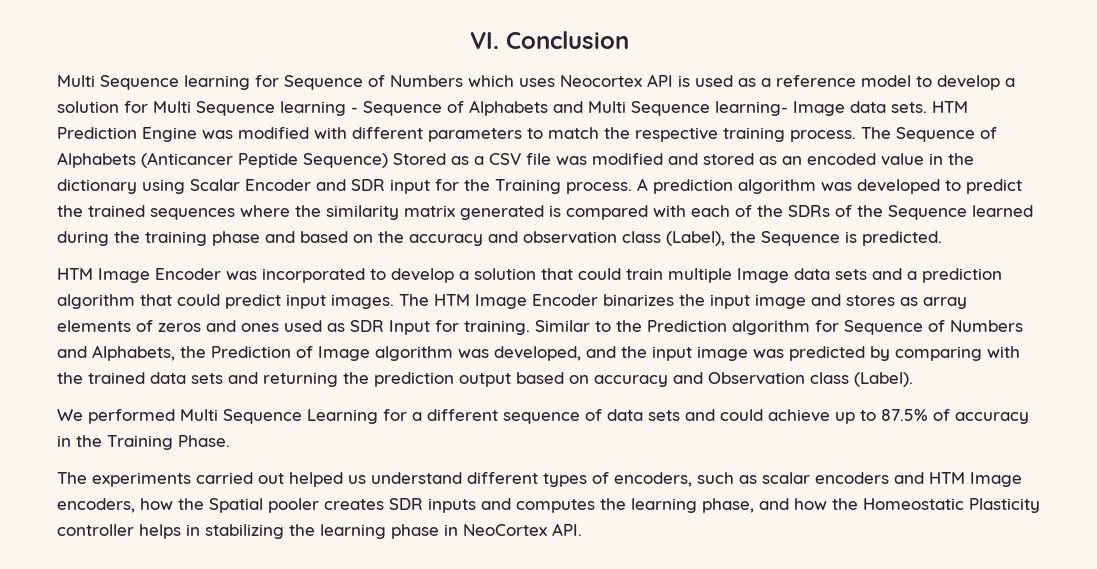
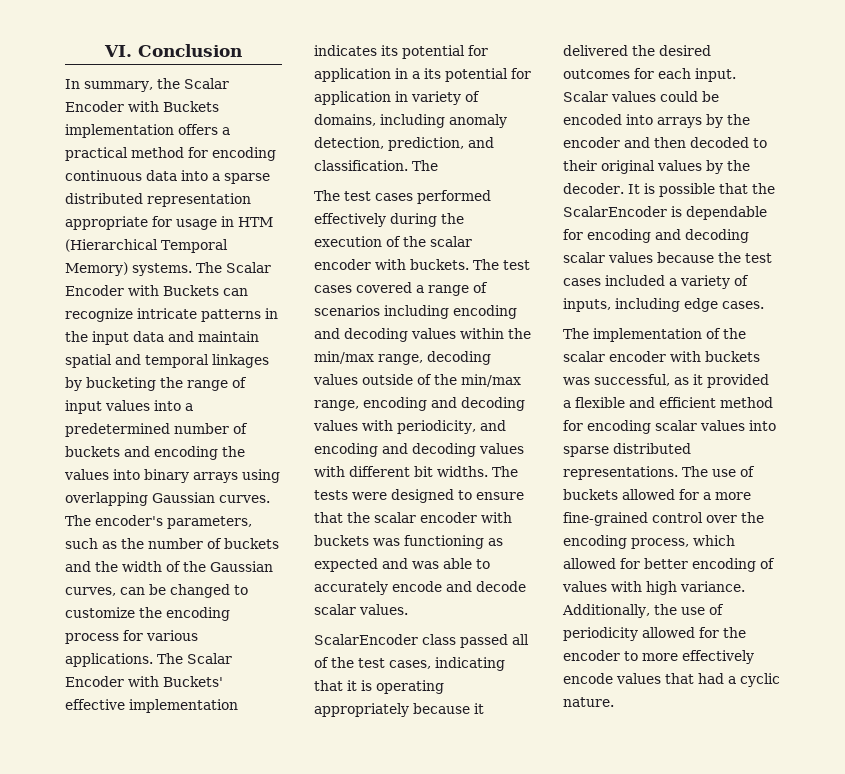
- Multi Sequence learning for Sequence of Numbers which uses Neocortex API is used as a reference model to develop a solution for Multi Sequence learning - Sequence of Alphabets and Multi Sequence learning- Image data sets. HTM Prediction Engine was modified with different parameters to match the respective training process. The Sequence of Alphabets (Anticancer Peptide Sequence) Stored as a CSV file was modified and stored as an encoded value in the dictionary using Scalar Encoder and SDR input for the Training process. A prediction algorithm was developed to predict the trained sequences where the similarity matrix generated is compared with each of the SDRs of the Sequence learned during the training phase and based on the accuracy and observation class (Label), the Sequence is predicted.
- HTM Image Encoder was incorporated to develop a solution that could train multiple Image data sets and a prediction algorithm that could predict input images. The HTM Image Encoder binarizes the input image and stores as array elements of zeros and ones used as SDR Input for training. Similar to the Prediction algorithm for Sequence of Numbers and Alphabets, the Prediction of Image algorithm was developed, and the input image was predicted by comparing with the trained data sets and returning the prediction output based on accuracy and Observation class (Label).
- We performed Multi Sequence Learning for a different sequence of data sets and could achieve up to 87.5% of accuracy in the Training Phase.
- The experiments carried out helped us understand different types of encoders, such as scalar encoders and HTM Image encoders, how the Spatial pooler creates SDR inputs and computes the learning phase, and how the Homeostatic Plasticity controller helps in stabilizing the learning phase in NeoCortex API.
+ In summary, the Scalar Encoder with Buckets implementation offers a practical method for encoding continuous data into a sparse distributed representation appropriate for usage in HTM (Hierarchical Temporal Memory) systems. The Scalar Encoder with Buckets can recognize intricate patterns in the input data and maintain spatial and temporal linkages by bucketing the range of input values into a predetermined number of buckets and encoding the values into binary arrays using overlapping Gaussian curves. The encoder's parameters, such as the number of buckets and the width of the Gaussian curves, can be changed to customize the encoding process for various applications. The Scalar Encoder with Buckets' effective implementation indicates its potential for application in a its potential for application in variety of domains, including anomaly detection, prediction, and classification. The
+ The test cases performed effectively during the execution of the scalar encoder with buckets. The test cases covered a range of scenarios including encoding and decoding values within the min/max range, decoding values outside of the min/max range, encoding and decoding values with periodicity, and encoding and decoding values with different bit widths. The tests were designed to ensure that the scalar encoder with buckets was functioning as expected and was able to accurately encode and decode scalar values.
+ ScalarEncoder class passed all of the test cases, indicating that it is operating appropriately because it delivered the desired outcomes for each input. Scalar values could be encoded into arrays by the encoder and then decoded to their original values by the decoder. It is possible that the ScalarEncoder is dependable for encoding and decoding scalar values because the test cases included a variety of inputs, including edge cases.
+ The implementation of the scalar encoder with buckets was successful, as it provided a flexible and efficient method for encoding scalar values into sparse distributed representations. The use of buckets allowed for a more fine-grained control over the encoding process, which allowed for better encoding of values with high variance. Additionally, the use of periodicity allowed for the encoder to more effectively encode values that had a cyclic nature.

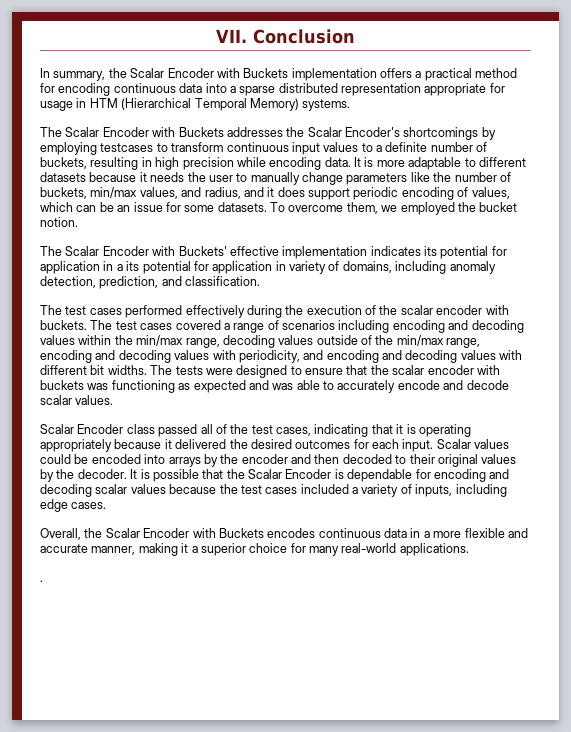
- VI. Conclusion
+ VII. Conclusion
- In summary, the Scalar Encoder with Buckets implementation offers a practical method for encoding continuous data into a sparse distributed representation appropriate for usage in HTM (Hierarchical Temporal Memory) systems. The Scalar Encoder with Buckets can recognize intricate patterns in the input data and maintain spatial and temporal linkages by bucketing the range of input values into a predetermined number of buckets and encoding the values into binary arrays using overlapping Gaussian curves. The encoder's parameters, such as the number of buckets and the width of the Gaussian curves, can be changed to customize the encoding process for various applications. The Scalar Encoder with Buckets' effective implementation indicates its potential for application in a its potential for application in variety of domains, including anomaly detection, prediction, and classification. The
+ In summary, the Scalar Encoder with Buckets implementation offers a practical method for encoding continuous data into a sparse distributed representation appropriate for usage in HTM (Hierarchical Temporal Memory) systems.
+ The Scalar Encoder with Buckets addresses the Scalar Encoder's shortcomings by employing testcases to transform continuous input values to a definite number of buckets, resulting in high precision while encoding data. It is more adaptable to different datasets because it needs the user to manually change parameters like the number of buckets, min/max values, and radius, and it does support periodic encoding of values, which can be an issue for some datasets. To overcome them, we employed the bucket notion.
+ The Scalar Encoder with Buckets' effective implementation indicates its potential for application in a its potential for application in variety of domains, including anomaly detection, prediction, and classification.
- ScalarEncoder class passed all of the test cases, indicating that it is operating appropriately because it delivered the desired outcomes for each input.
+ Scalar Encoder class passed all of the test cases, indicating that it is operating appropriately because it delivered the desired outcomes for each input.
- It is possible that the ScalarEncoder is dependable for encoding and decoding scalar values because the test cases included a variety of inputs, including edge cases.
+ It is possible that the Scalar Encoder is dependable for encoding and decoding scalar values because the test cases included a variety of inputs, including edge cases.
- The implementation of the scalar encoder with buckets was successful, as it provided a flexible and efficient method for encoding scalar values into sparse distributed representations. The use of buckets allowed for a more fine-grained control over the encoding process, which allowed for better encoding of values with high variance. Additionally, the use of periodicity allowed for the encoder to more effectively encode values that had a cyclic nature.
+ Overall, the Scalar Encoder with Buckets encodes continuous data in a more flexible and accurate manner, making it a superior choice for many real-world applications.
+ .

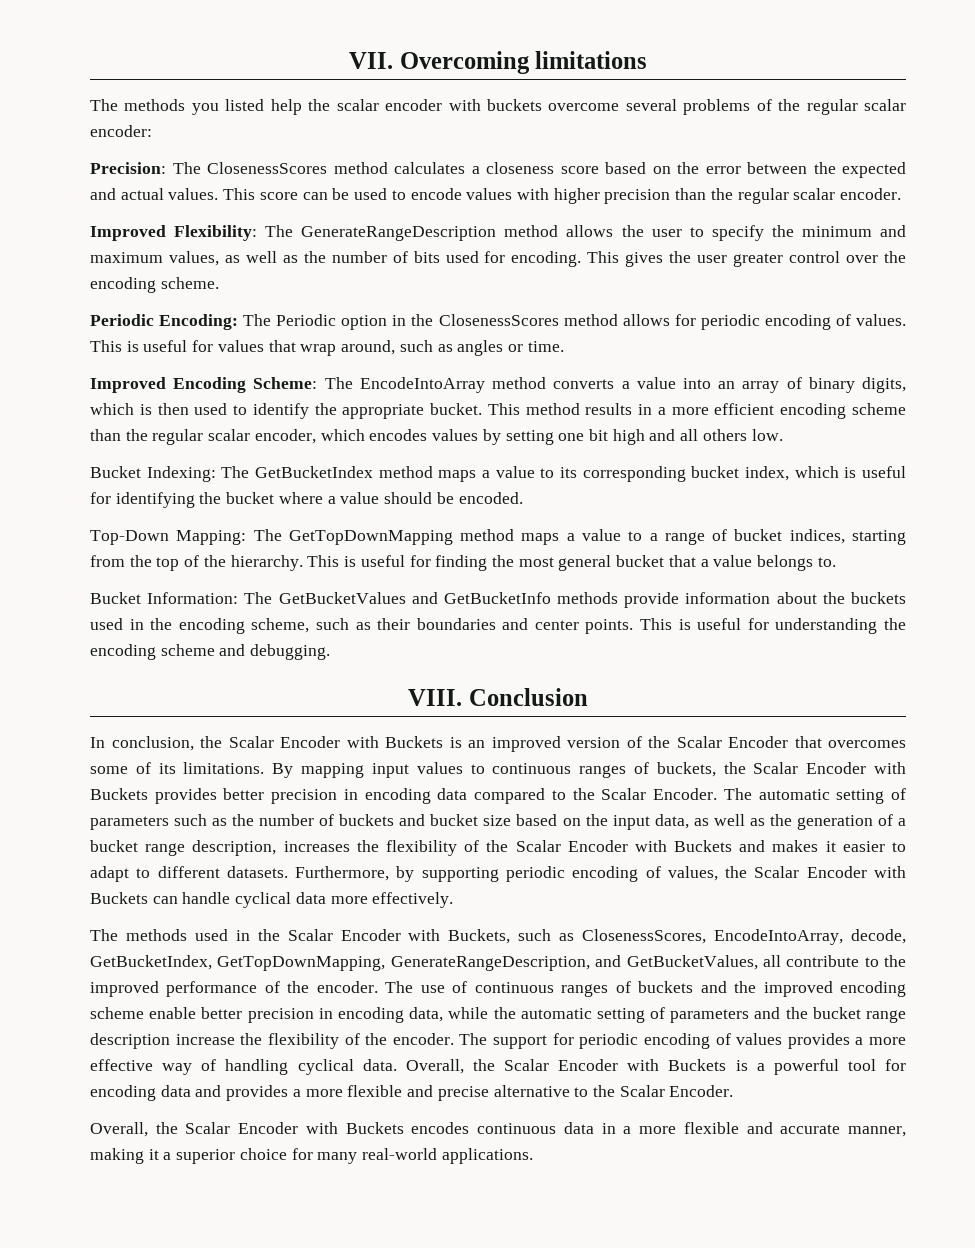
- VII. Conclusion
+ VII. Overcoming limitations
+ The methods you listed help the scalar encoder with buckets overcome several problems of the regular scalar encoder:
+ Precision: The ClosenessScores method calculates a closeness score based on the error between the expected and actual values. This score can be used to encode values with higher precision than the regular scalar encoder.
+ Improved Flexibility: The GenerateRangeDescription method allows the user to specify the minimum and maximum values, as well as the number of bits used for encoding. This gives the user greater control over the encoding scheme.
+ Periodic Encoding: The Periodic option in the ClosenessScores method allows for periodic encoding of values. This is useful for values that wrap around, such as angles or time.
+ Improved Encoding Scheme: The EncodeIntoArray method converts a value into an array of binary digits, which is then used to identify the appropriate bucket. This method results in a more efficient encoding scheme than the regular scalar encoder, which encodes values by setting one bit high and all others low.
+ Bucket Indexing: The GetBucketIndex method maps a value to its corresponding bucket index, which is useful for identifying the bucket where a value should be encoded.
+ Top-Down Mapping: The GetTopDownMapping method maps a value to a range of bucket indices, starting from the top of the hierarchy. This is useful for finding the most general bucket that a value belongs to.
+ Bucket Information: The GetBucketValues and GetBucketInfo methods provide information about the buckets used in the encoding scheme, such as their boundaries and center points. This is useful for understanding the encoding scheme and debugging.
+ VIII. Conclusion
- In summary, the Scalar Encoder with Buckets implementation offers a practical method for encoding continuous data into a sparse distributed representation appropriate for usage in HTM (Hierarchical Temporal Memory) systems.
- The Scalar Encoder with Buckets addresses the Scalar Encoder's shortcomings by employing testcases to transform continuous input values to a definite number of buckets, resulting in high precision while encoding data. It is more adaptable to different datasets because it needs the user to manually change parameters like the number of buckets, min/max values, and radius, and it does support periodic encoding of values, which can be an issue for some datasets. To overcome them, we employed the bucket notion.
- The Scalar Encoder with Buckets' effective implementation indicates its potential for application in a its potential for application in variety of domains, including anomaly detection, prediction, and classification.
- The test cases performed effectively during the execution of the scalar encoder with buckets. The test cases covered a range of scenarios including encoding and decoding values within the min/max range, decoding values outside of the min/max range, encoding and decoding values with periodicity, and encoding and decoding values with different bit widths. The tests were designed to ensure that the scalar encoder with buckets was functioning as expected and was able to accurately encode and decode scalar values.
- Scalar Encoder class passed all of the test cases, indicating that it is operating appropriately because it delivered the desired outcomes for each input. Scalar values could be encoded into arrays by the encoder and then decoded to their original values by the decoder. It is possible that the Scalar Encoder is dependable for encoding and decoding scalar values because the test cases included a variety of inputs, including edge cases.
+ In conclusion, the Scalar Encoder with Buckets is an improved version of the Scalar Encoder that overcomes some of its limitations. By mapping input values to continuous ranges of buckets, the Scalar Encoder with Buckets provides better precision in encoding data compared to the Scalar Encoder. The automatic setting of parameters such as the number of buckets and bucket size based on the input data, as well as the generation of a bucket range description, increases the flexibility of the Scalar Encoder with Buckets and makes it easier to adapt to different datasets. Furthermore, by supporting periodic encoding of values, the Scalar Encoder with Buckets can handle cyclical data more effectively.
+ The methods used in the Scalar Encoder with Buckets, such as ClosenessScores, EncodeIntoArray, decode, GetBucketIndex, GetTopDownMapping, GenerateRangeDescription, and GetBucketValues, all contribute to the improved performance of the encoder. The use of continuous ranges of buckets and the improved encoding scheme enable better precision in encoding data, while the automatic setting of parameters and the bucket range description increase the flexibility of the encoder. The support for periodic encoding of values provides a more effective way of handling cyclical data. Overall, the Scalar Encoder with Buckets is a powerful tool for encoding data and provides a more flexible and precise alternative to the Scalar Encoder.
- .

